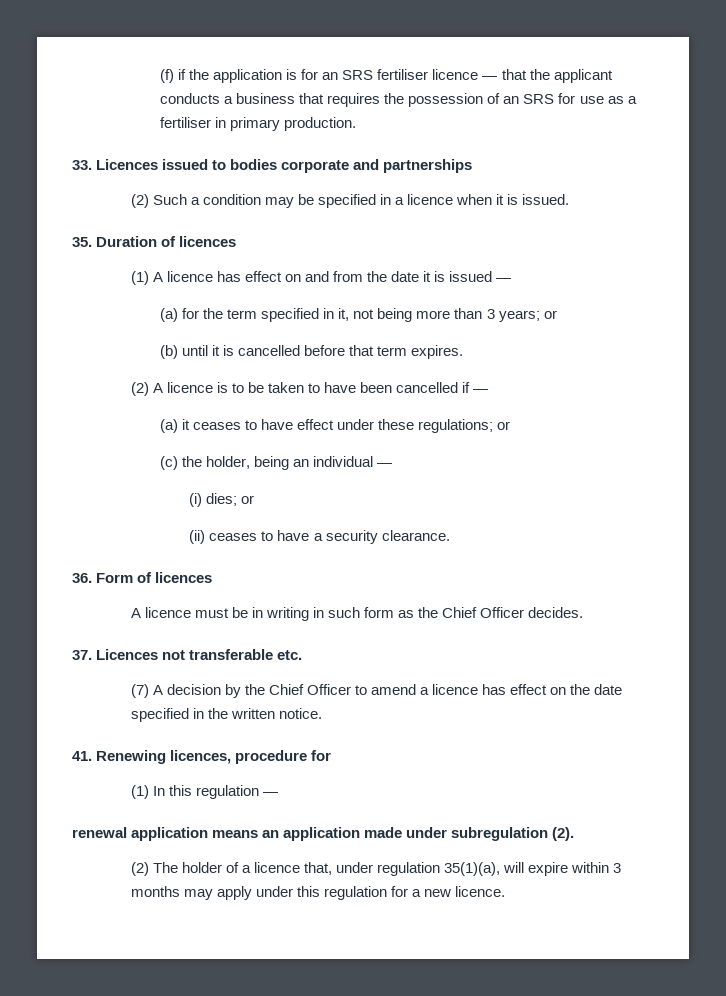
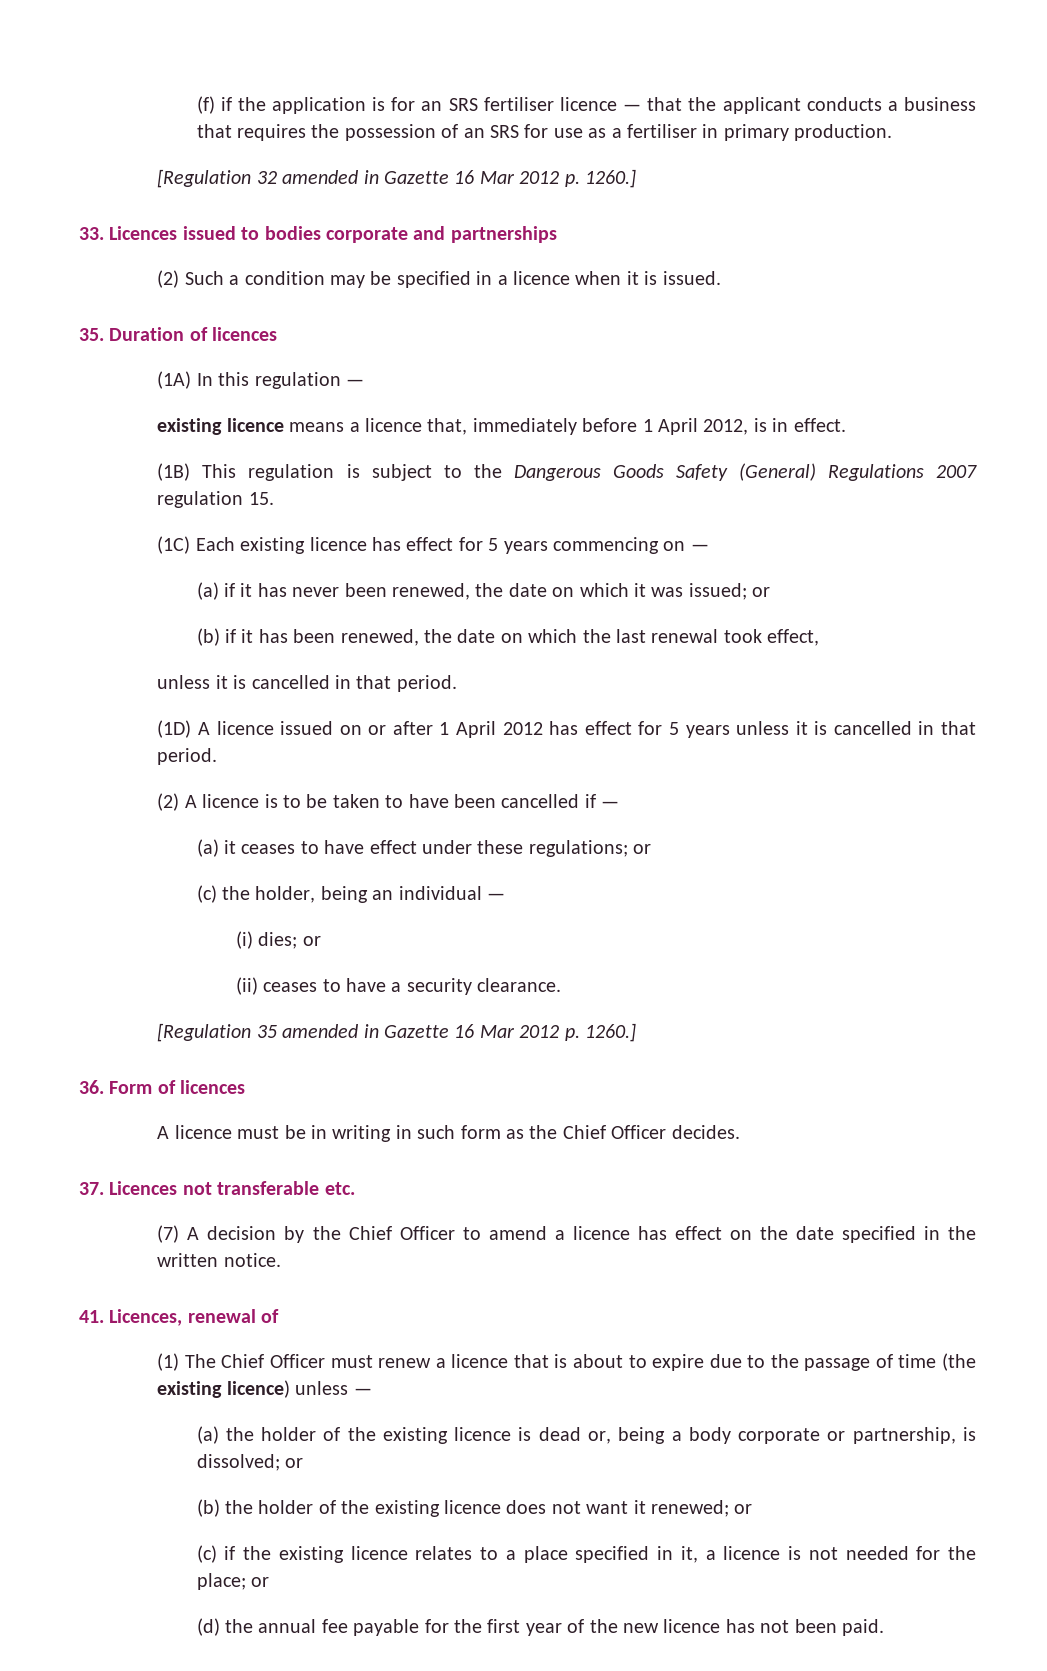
+ [Regulation 32 amended in Gazette 16 Mar 2012 p. 1260.]
- (1) A licence has effect on and from the date it is issued —
- (a) for the term specified in it, not being more than 3 years; or
- (b) until it is cancelled before that term expires.
+ (1A) In this regulation —
+ existing licence means a licence that, immediately before 1 April 2012, is in effect.
+ (1B) This regulation is subject to the Dangerous Goods Safety (General) Regulations 2007 regulation 15.
+ (1C) Each existing licence has effect for 5 years commencing on —
+ (a) if it has never been renewed, the date on which it was issued; or
+ (b) if it has been renewed, the date on which the last renewal took effect,
+ unless it is cancelled in that period.
+ (1D) A licence issued on or after 1 April 2012 has effect for 5 years unless it is cancelled in that period.
+ [Regulation 35 amended in Gazette 16 Mar 2012 p. 1260.]
- 41. Renewing licences, procedure for
- (1) In this regulation —
- renewal application means an application made under subregulation (2).
- (2) The holder of a licence that, under regulation 35(1)(a), will expire within 3 months may apply under this regulation for a new licence.
+ 41. Licences, renewal of
+ (1) The Chief Officer must renew a licence that is about to expire due to the passage of time (the existing licence) unless —
+ (a) the holder of the existing licence is dead or, being a body corporate or partnership, is dissolved; or
+ (b) the holder of the existing licence does not want it renewed; or
+ (c) if the existing licence relates to a place specified in it, a licence is not needed for the place; or
+ (d) the annual fee payable for the first year of the new licence has not been paid.

